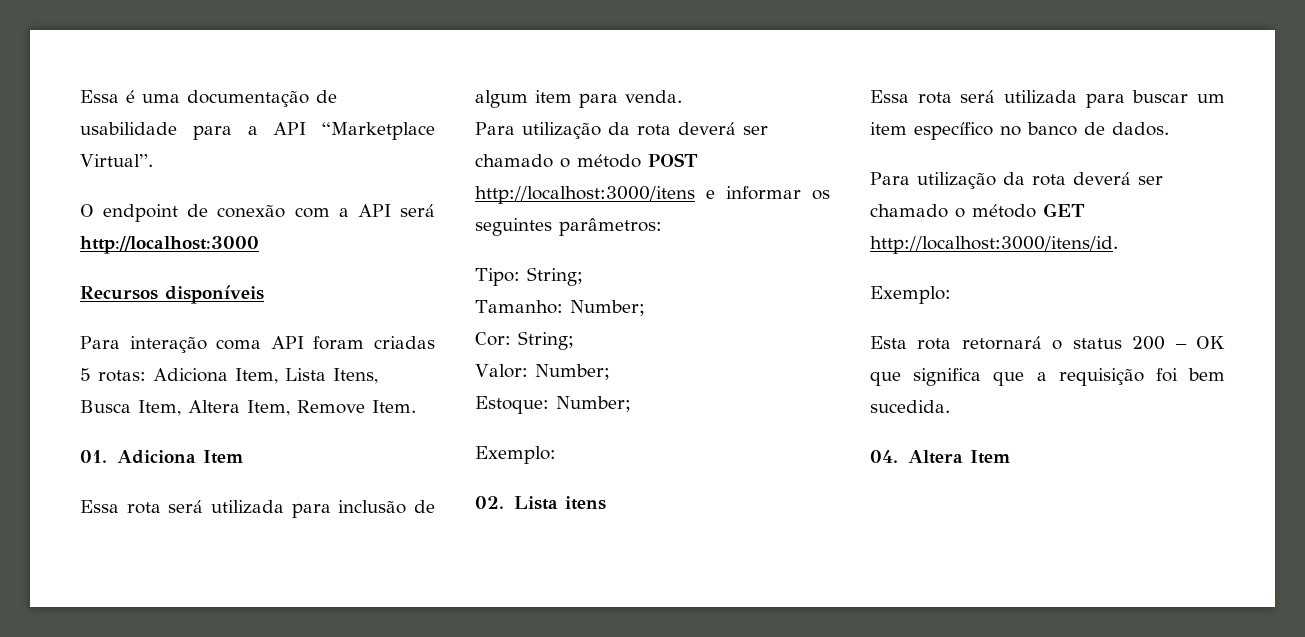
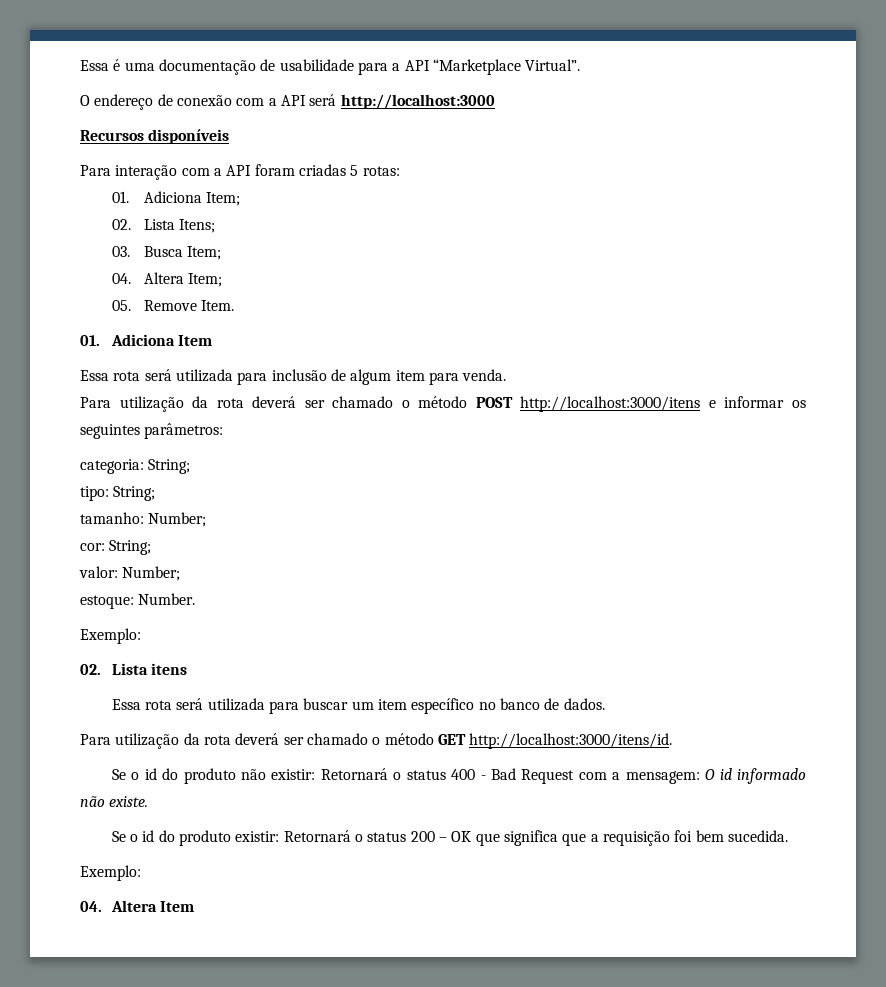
- O endpoint de conexão com a API será http://localhost:3000
+ O endereço de conexão com a API será http://localhost:3000
- Para interação coma API foram criadas 5 rotas: Adiciona Item, Lista Itens, Busca Item, Altera Item, Remove Item.
+ Para interação com a API foram criadas 5 rotas:
+ 01. Adiciona Item;
+ 02. Lista Itens;
+ 03. Busca Item;
+ 04. Altera Item;
+ 05. Remove Item.
- Tipo: String;
- Tamanho: Number;
- Cor: String;
- Valor: Number;
- Estoque: Number;
+ categoria: String;
+ tipo: String;
+ tamanho: Number;
+ cor: String;
+ valor: Number;
+ estoque: Number.
  Para utilização da rota deverá ser chamado o método GET http://localhost:3000/itens/id.
+ Se o id do produto não existir: Retornará o status 400 - Bad Request com a mensagem: O id informado não existe.
+ Se o id do produto existir: Retornará o status 200 – OK que significa que a requisição foi bem sucedida.
  Exemplo:
- Esta rota retornará o status 200 – OK que significa que a requisição foi bem sucedida.

